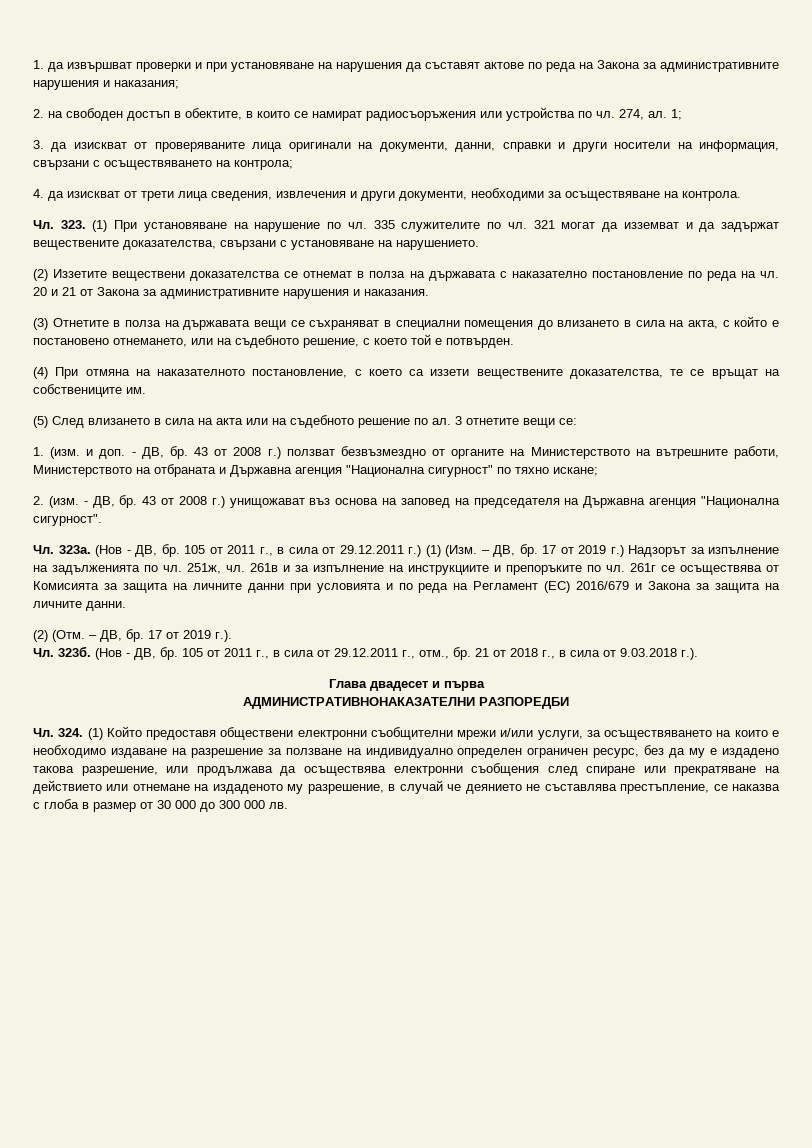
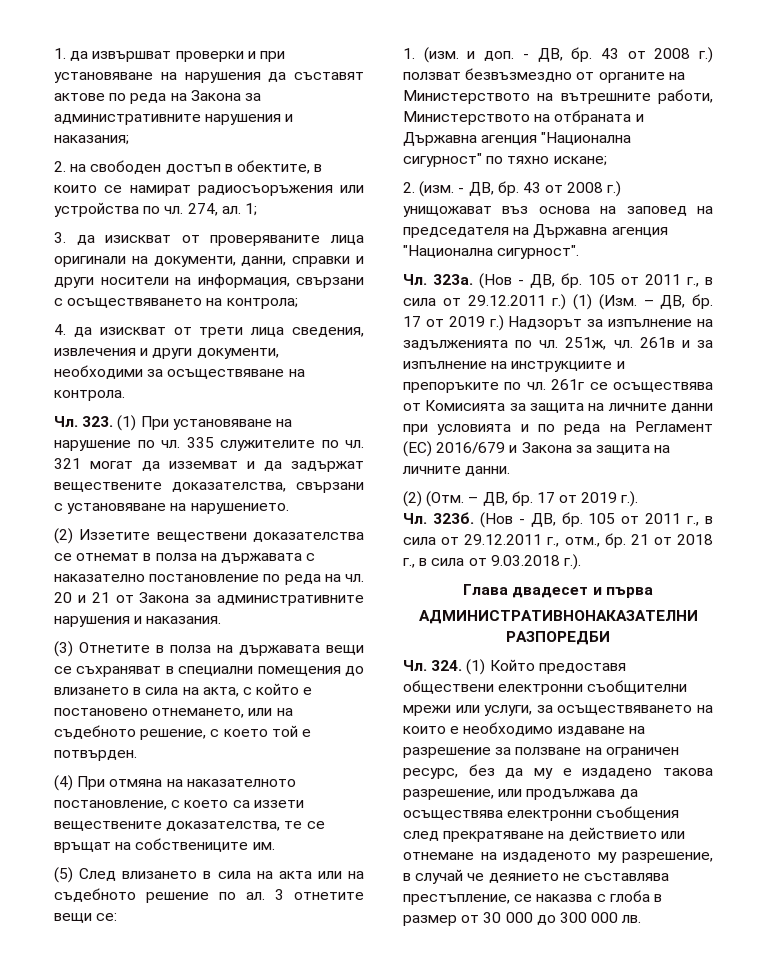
- Чл. 324. (1) Който предоставя обществени електронни съобщителни мрежи и/или услуги, за осъществяването на които е необходимо издаване на разрешение за ползване на индивидуално определен ограничен ресурс, без да му е издадено такова разрешение, или продължава да осъществява електронни съобщения след спиране или прекратяване на действието или отнемане на издаденото му разрешение, в случай че деянието не съставлява престъпление, се наказва с глоба в размер от 30 000 до 300 000 лв.
+ Чл. 324. (1) Който предоставя обществени електронни съобщителни мрежи или услуги, за осъществяването на които е необходимо издаване на разрешение за ползване на ограничен ресурс, без да му е издадено такова разрешение, или продължава да осъществява електронни съобщения след прекратяване на действието или отнемане на издаденото му разрешение, в случай че деянието не съставлява престъпление, се наказва с глоба в размер от 30 000 до 300 000 лв.

